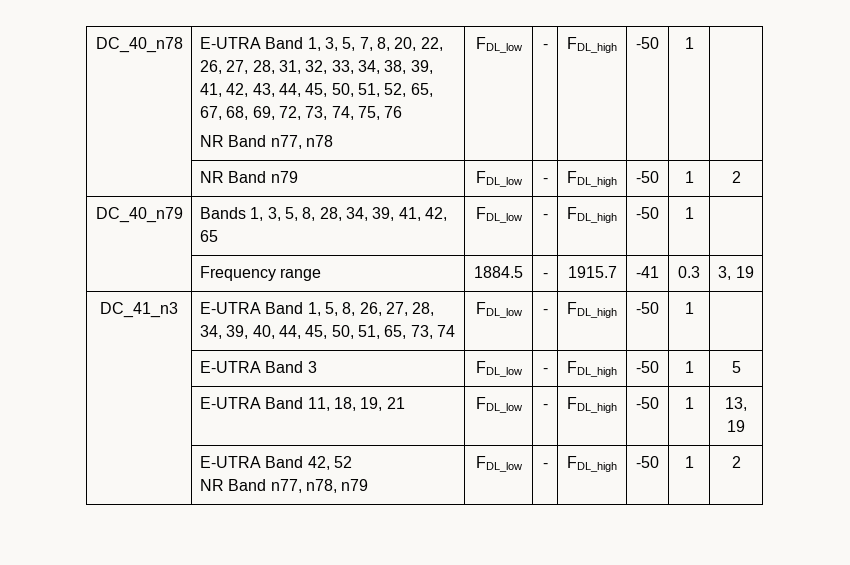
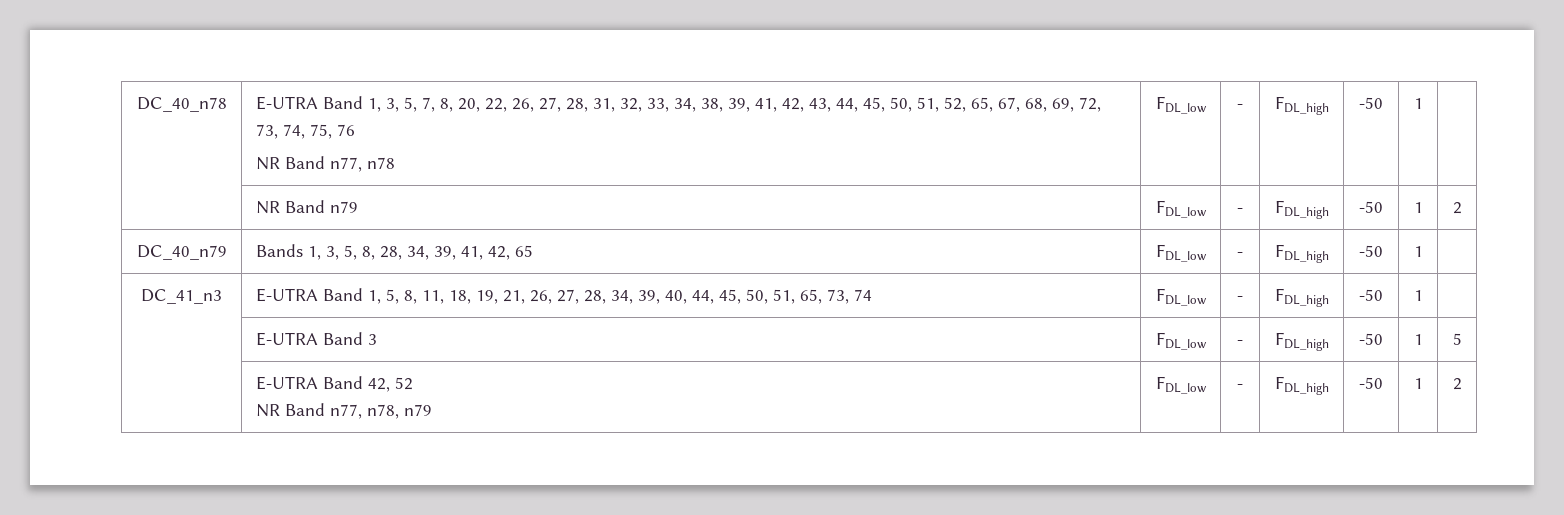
- | Frequency range | 1884.5 | - | 1915.7 | -41 | 0.3 | 3, 19
- DC_41_n3 | E-UTRA Band 1, 5, 8, 26, 27, 28, 34, 39, 40, 44, 45, 50, 51, 65, 73, 74 | FDL_low | - | FDL_high | -50 | 1 |
+ DC_41_n3 | E-UTRA Band 1, 5, 8, 11, 18, 19, 21, 26, 27, 28, 34, 39, 40, 44, 45, 50, 51, 65, 73, 74 | FDL_low | - | FDL_high | -50 | 1 |
- | E-UTRA Band 11, 18, 19, 21 | FDL_low | - | FDL_high | -50 | 1 | 13, 19

